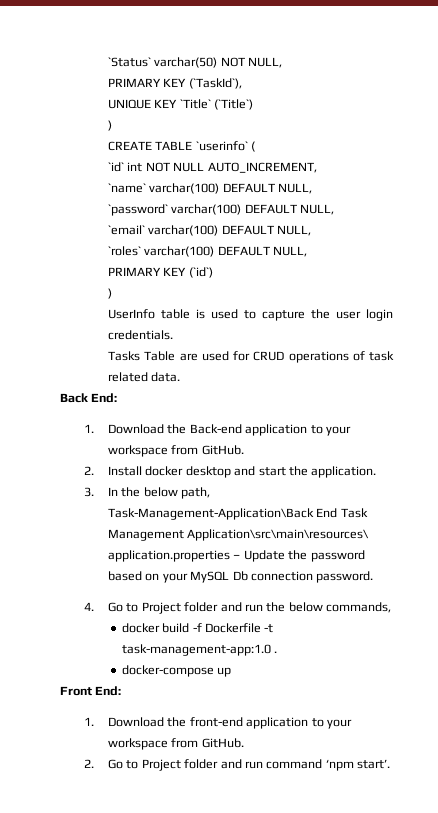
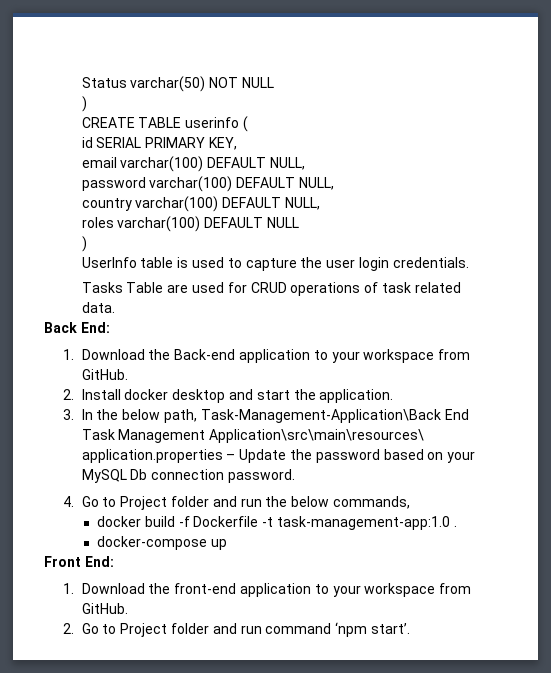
- `Status` varchar(50) NOT NULL,
- PRIMARY KEY (`TaskId`),
- UNIQUE KEY `Title` (`Title`)
+ Status varchar(50) NOT NULL
- CREATE TABLE `userinfo` (
+ CREATE TABLE userinfo (
- `id` int NOT NULL AUTO_INCREMENT,
- `name` varchar(100) DEFAULT NULL,
- `password` varchar(100) DEFAULT NULL,
- `email` varchar(100) DEFAULT NULL,
- `roles` varchar(100) DEFAULT NULL,
- PRIMARY KEY (`id`)
+ id SERIAL PRIMARY KEY,
+ email varchar(100) DEFAULT NULL,
+ password varchar(100) DEFAULT NULL,
+ country varchar(100) DEFAULT NULL,
+ roles varchar(100) DEFAULT NULL

